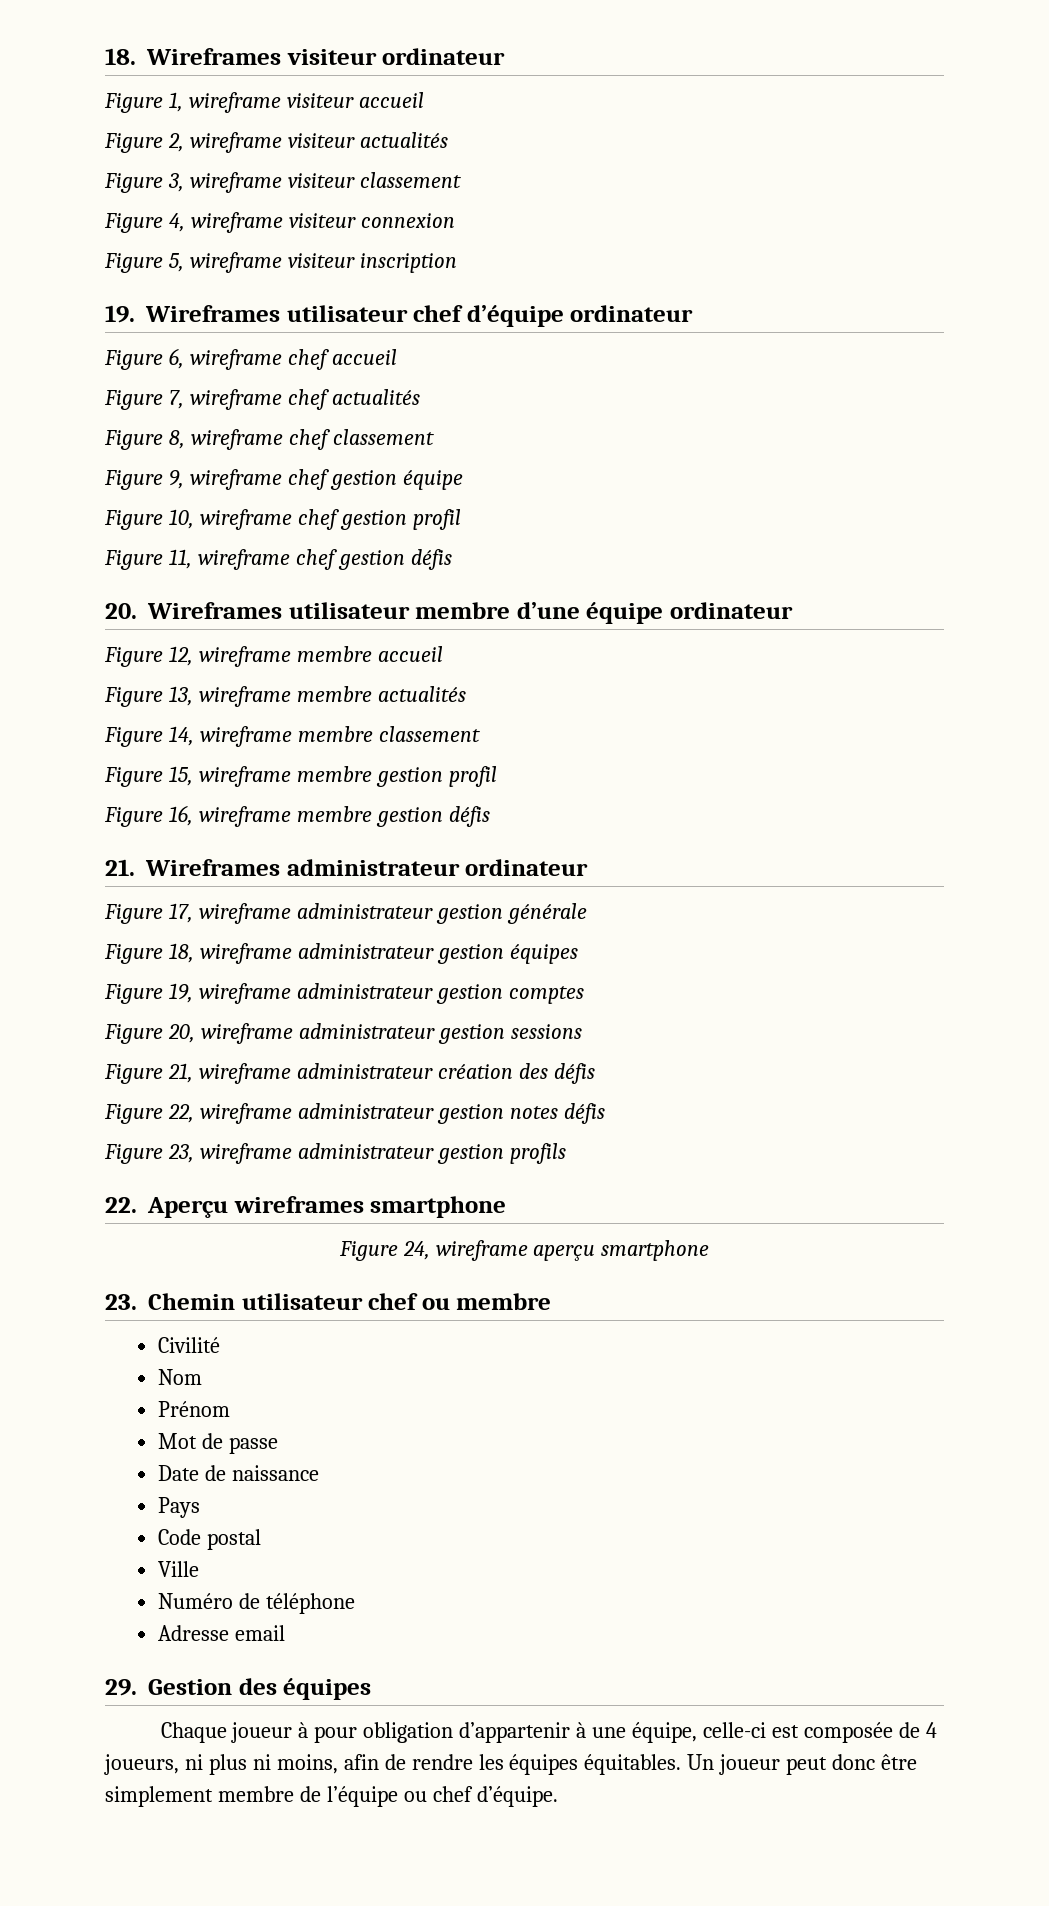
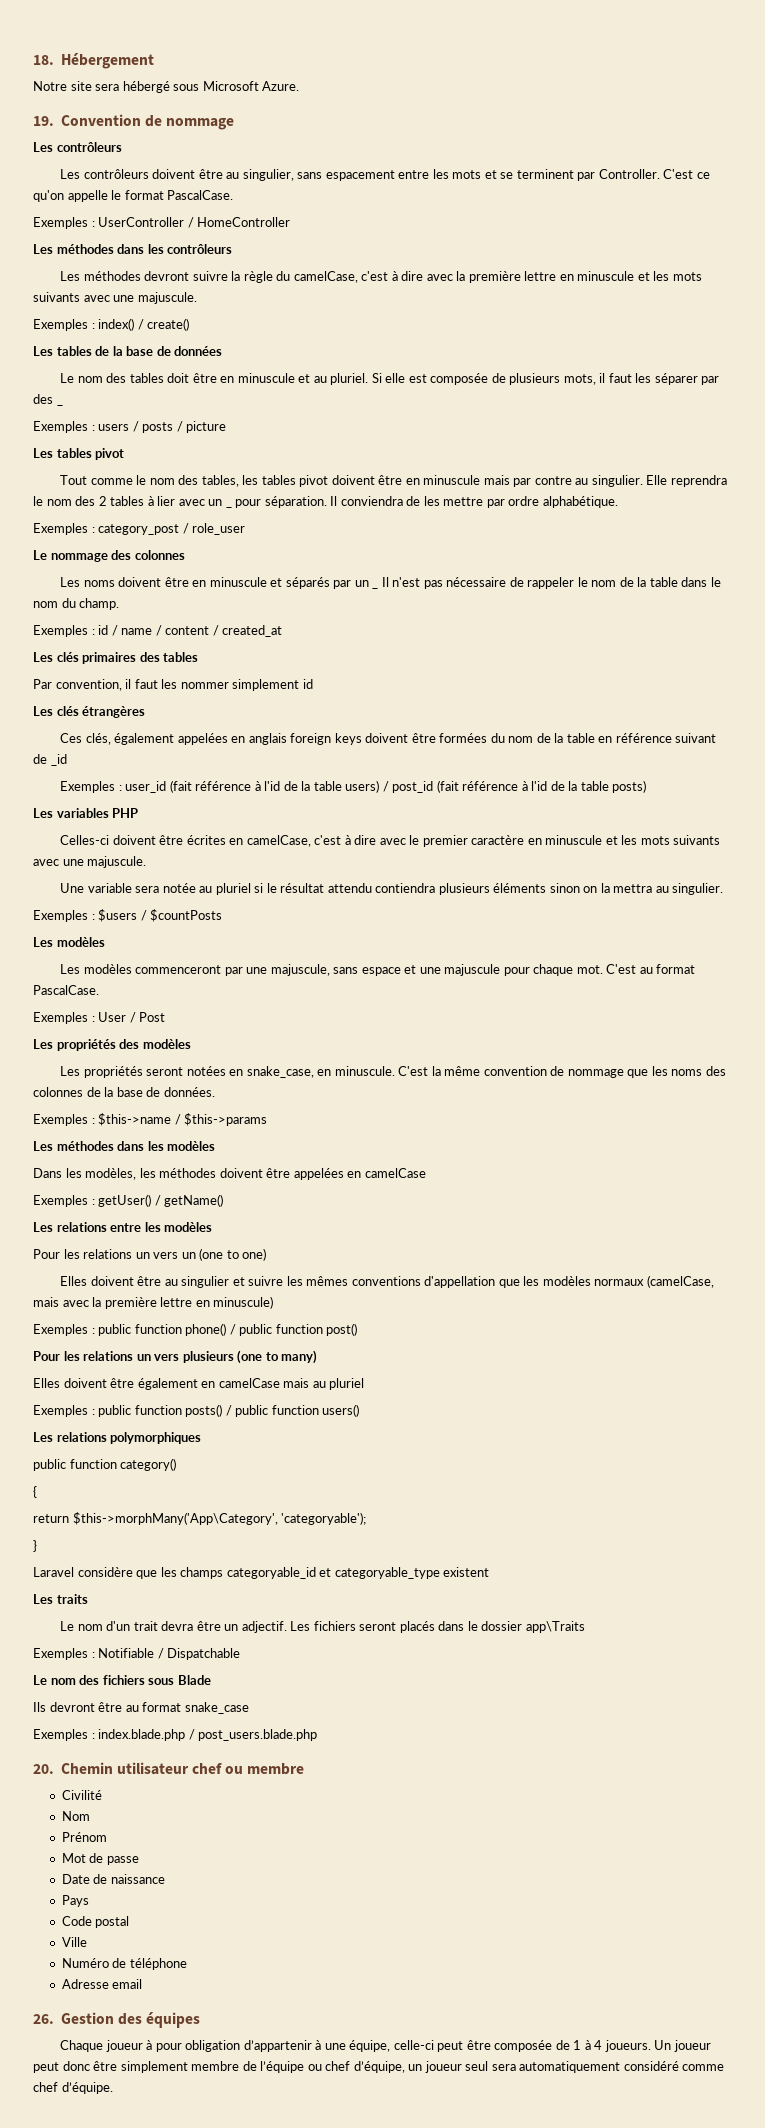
- 18. Wireframes visiteur ordinateur
- Figure 1, wireframe visiteur accueil
- Figure 2, wireframe visiteur actualités
- Figure 3, wireframe visiteur classement
- Figure 4, wireframe visiteur connexion
- Figure 5, wireframe visiteur inscription
- 19. Wireframes utilisateur chef d’équipe ordinateur
- Figure 6, wireframe chef accueil
- Figure 7, wireframe chef actualités
- Figure 8, wireframe chef classement
- Figure 9, wireframe chef gestion équipe
- Figure 10, wireframe chef gestion profil
- Figure 11, wireframe chef gestion défis
- 20. Wireframes utilisateur membre d’une équipe ordinateur
- Figure 12, wireframe membre accueil
- Figure 13, wireframe membre actualités
- Figure 14, wireframe membre classement
- Figure 15, wireframe membre gestion profil
- Figure 16, wireframe membre gestion défis
- 21. Wireframes administrateur ordinateur
- Figure 17, wireframe administrateur gestion générale
- Figure 18, wireframe administrateur gestion équipes
- Figure 19, wireframe administrateur gestion comptes
- Figure 20, wireframe administrateur gestion sessions
- Figure 21, wireframe administrateur création des défis
- Figure 22, wireframe administrateur gestion notes défis
- Figure 23, wireframe administrateur gestion profils
- 22. Aperçu wireframes smartphone
- Figure 24, wireframe aperçu smartphone
- 23. Chemin utilisateur chef ou membre
+ 18. Hébergement
+ Notre site sera hébergé sous Microsoft Azure.
+ 19. Convention de nommage
+ Les contrôleurs
+ Les contrôleurs doivent être au singulier, sans espacement entre les mots et se terminent par Controller. C'est ce qu'on appelle le format PascalCase.
+ Exemples : UserController / HomeController
+ Les méthodes dans les contrôleurs
+ Les méthodes devront suivre la règle du camelCase, c'est à dire avec la première lettre en minuscule et les mots suivants avec une majuscule.
+ Exemples : index() / create()
+ Les tables de la base de données
+ Le nom des tables doit être en minuscule et au pluriel. Si elle est composée de plusieurs mots, il faut les séparer par des _
+ Exemples : users / posts / picture
+ Les tables pivot
+ Tout comme le nom des tables, les tables pivot doivent être en minuscule mais par contre au singulier. Elle reprendra le nom des 2 tables à lier avec un _ pour séparation. Il conviendra de les mettre par ordre alphabétique.
+ Exemples : category_post / role_user
+ Le nommage des colonnes
+ Les noms doivent être en minuscule et séparés par un _ Il n'est pas nécessaire de rappeler le nom de la table dans le nom du champ.
+ Exemples : id / name / content / created_at
+ Les clés primaires des tables
+ Par convention, il faut les nommer simplement id
+ Les clés étrangères
+ Ces clés, également appelées en anglais foreign keys doivent être formées du nom de la table en référence suivant de _id
+ Exemples : user_id (fait référence à l'id de la table users) / post_id (fait référence à l'id de la table posts)
+ Les variables PHP
+ Celles-ci doivent être écrites en camelCase, c'est à dire avec le premier caractère en minuscule et les mots suivants avec une majuscule.
+ Une variable sera notée au pluriel si le résultat attendu contiendra plusieurs éléments sinon on la mettra au singulier.
+ Exemples : $users / $countPosts
+ Les modèles
+ Les modèles commenceront par une majuscule, sans espace et une majuscule pour chaque mot. C'est au format PascalCase.
+ Exemples : User / Post
+ Les propriétés des modèles
+ Les propriétés seront notées en snake_case, en minuscule. C'est la même convention de nommage que les noms des colonnes de la base de données.
+ Exemples : $this->name / $this->params
+ Les méthodes dans les modèles
+ Dans les modèles, les méthodes doivent être appelées en camelCase
+ Exemples : getUser() / getName()
+ Les relations entre les modèles
+ Pour les relations un vers un (one to one)
+ Elles doivent être au singulier et suivre les mêmes conventions d'appellation que les modèles normaux (camelCase, mais avec la première lettre en minuscule)
+ Exemples : public function phone() / public function post()
+ Pour les relations un vers plusieurs (one to many)
+ Elles doivent être également en camelCase mais au pluriel
+ Exemples : public function posts() / public function users()
+ Les relations polymorphiques
+ public function category()
+ {
+ return $this->morphMany('App\Category', 'categoryable');
+ }
+ Laravel considère que les champs categoryable_id et categoryable_type existent
+ Les traits
+ Le nom d'un trait devra être un adjectif. Les fichiers seront placés dans le dossier app\Traits
+ Exemples : Notifiable / Dispatchable
+ Le nom des fichiers sous Blade
+ Ils devront être au format snake_case
+ Exemples : index.blade.php / post_users.blade.php
+ 20. Chemin utilisateur chef ou membre
- 29. Gestion des équipes
+ 26. Gestion des équipes
- Chaque joueur à pour obligation d’appartenir à une équipe, celle-ci est composée de 4 joueurs, ni plus ni moins, afin de rendre les équipes équitables.
+ Chaque joueur à pour obligation d’appartenir à une équipe, celle-ci peut être composée de 1 à 4 joueurs.
- Un joueur peut donc être simplement membre de l’équipe ou chef d’équipe.
+ Un joueur peut donc être simplement membre de l’équipe ou chef d’équipe, un joueur seul sera automatiquement considéré comme chef d’équipe.

